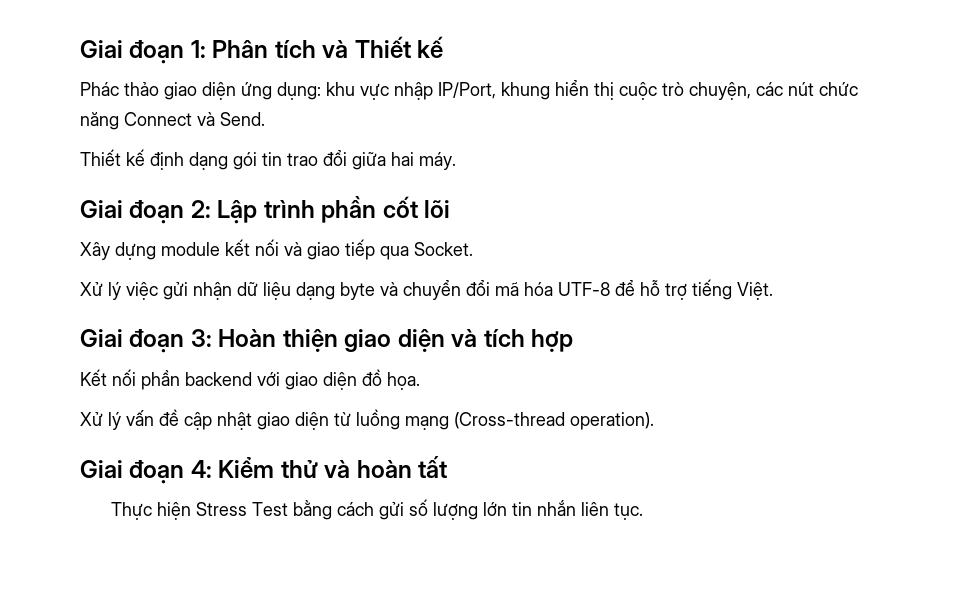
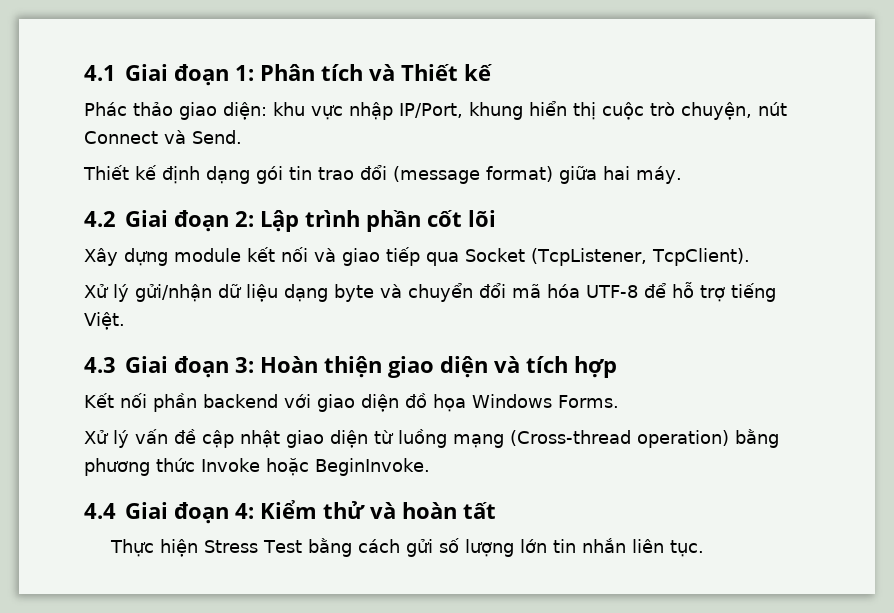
- Giai đoạn 1: Phân tích và Thiết kế
+ 4.1 Giai đoạn 1: Phân tích và Thiết kế
- Phác thảo giao diện ứng dụng: khu vực nhập IP/Port, khung hiển thị cuộc trò chuyện, các nút chức năng Connect và Send.
+ Phác thảo giao diện: khu vực nhập IP/Port, khung hiển thị cuộc trò chuyện, nút Connect và Send.
- Thiết kế định dạng gói tin trao đổi giữa hai máy.
+ Thiết kế định dạng gói tin trao đổi (message format) giữa hai máy.
- Giai đoạn 2: Lập trình phần cốt lõi
+ 4.2 Giai đoạn 2: Lập trình phần cốt lõi
- Xây dựng module kết nối và giao tiếp qua Socket.
- Xử lý việc gửi nhận dữ liệu dạng byte và chuyển đổi mã hóa UTF-8 để hỗ trợ tiếng Việt.
+ Xây dựng module kết nối và giao tiếp qua Socket (TcpListener, TcpClient).
+ Xử lý gửi/nhận dữ liệu dạng byte và chuyển đổi mã hóa UTF-8 để hỗ trợ tiếng Việt.
- Giai đoạn 3: Hoàn thiện giao diện và tích hợp
+ 4.3 Giai đoạn 3: Hoàn thiện giao diện và tích hợp
- Kết nối phần backend với giao diện đồ họa.
+ Kết nối phần backend với giao diện đồ họa Windows Forms.
- Xử lý vấn đề cập nhật giao diện từ luồng mạng (Cross-thread operation).
- Giai đoạn 4: Kiểm thử và hoàn tất
+ Xử lý vấn đề cập nhật giao diện từ luồng mạng (Cross-thread operation) bằng phương thức Invoke hoặc BeginInvoke.
+ 4.4 Giai đoạn 4: Kiểm thử và hoàn tất

